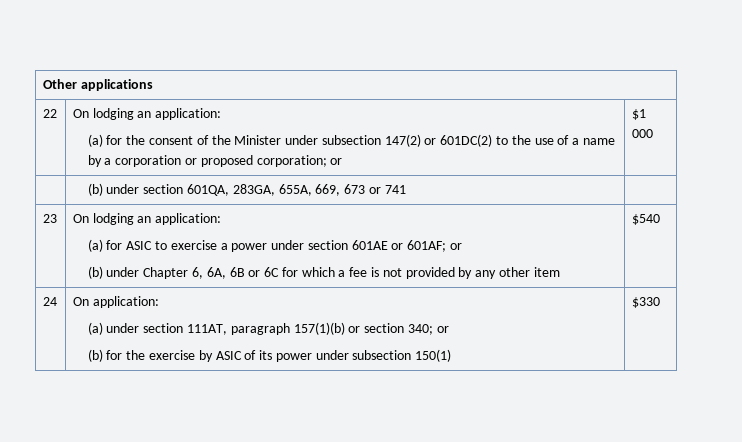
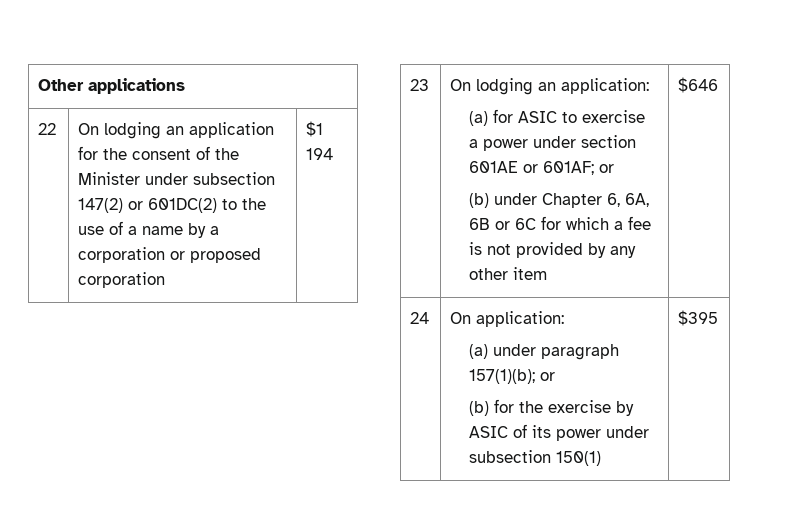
- 22 | On lodging an application:
- (a) for the consent of the Minister under subsection 147(2) or 601DC(2) to the use of a name by a corporation or proposed corporation; or | $1 000
- | (b) under section 601QA, 283GA, 655A, 669, 673 or 741 |
+ 22 | On lodging an application for the consent of the Minister under subsection 147(2) or 601DC(2) to the use of a name by a corporation or proposed corporation | $1 194
  23 | On lodging an application:
  (a) for ASIC to exercise a power under section 601AE or 601AF; or
- (b) under Chapter 6, 6A, 6B or 6C for which a fee is not provided by any other item | $540
+ (b) under Chapter 6, 6A, 6B or 6C for which a fee is not provided by any other item | $646
  24 | On application:
- (a) under section 111AT, paragraph 157(1)(b) or section 340; or
- (b) for the exercise by ASIC of its power under subsection 150(1) | $330
+ (a) under paragraph 157(1)(b); or
+ (b) for the exercise by ASIC of its power under subsection 150(1) | $395

